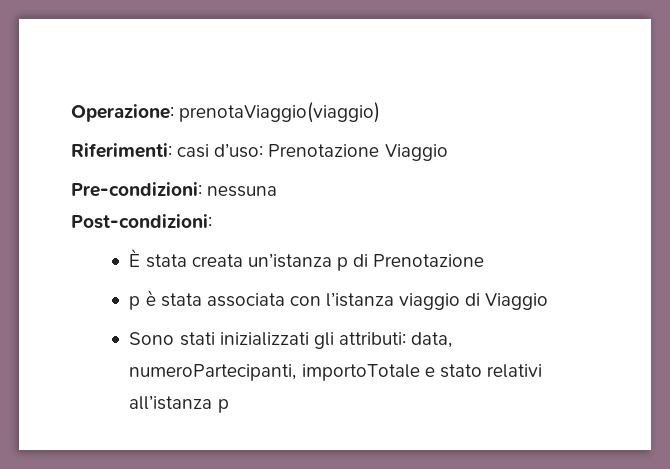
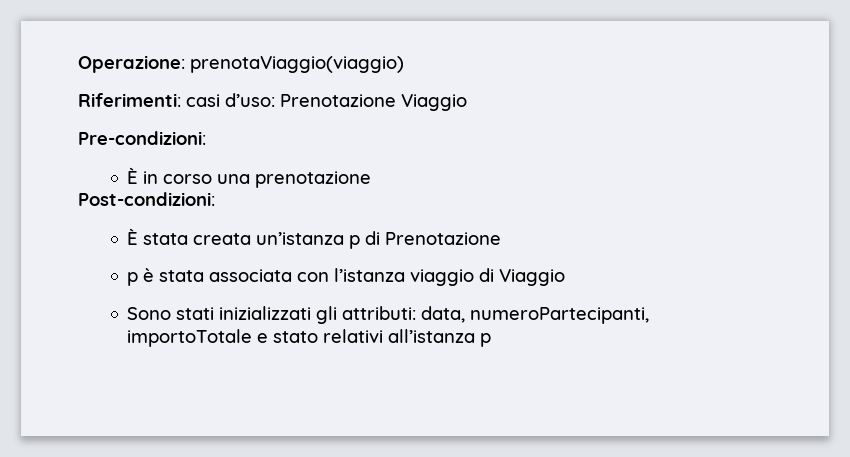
- Pre-condizioni: nessuna
+ Pre-condizioni:
+ È in corso una prenotazione

